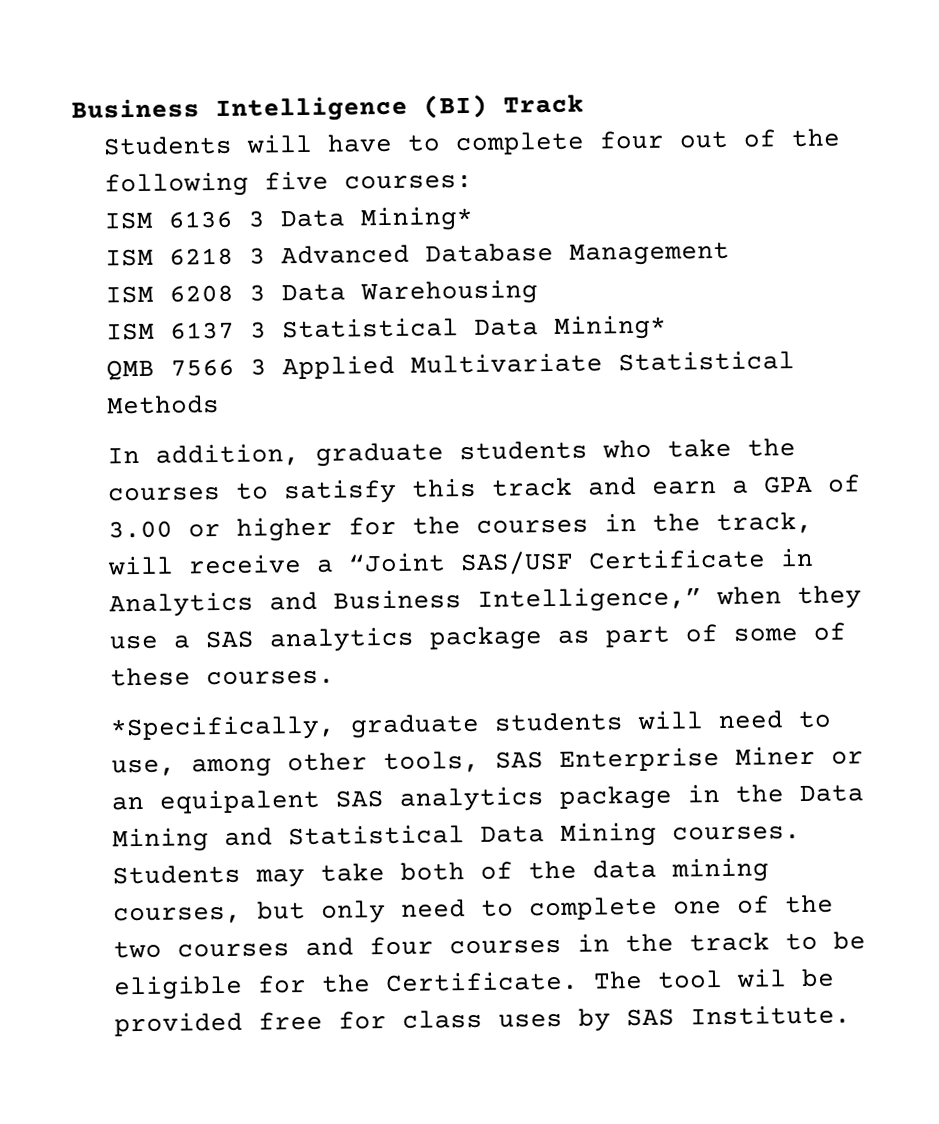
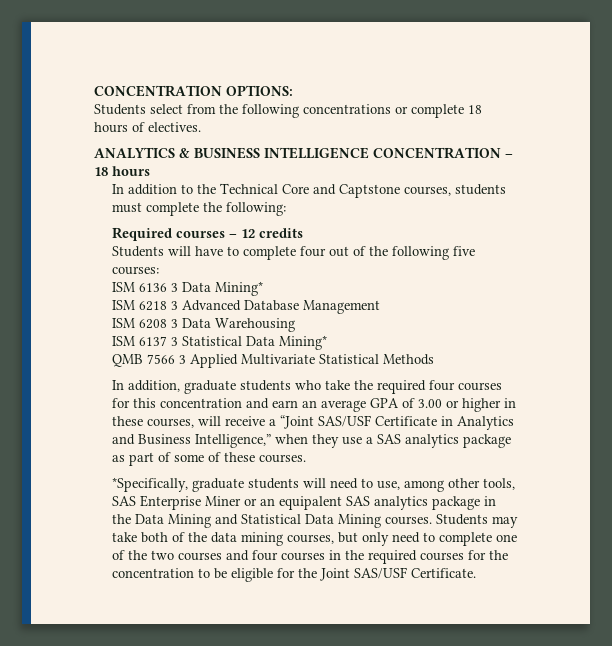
- Business Intelligence (BI) Track
+ CONCENTRATION OPTIONS:
+ Students select from the following concentrations or complete 18 hours of electives.
+ ANALYTICS & BUSINESS INTELLIGENCE CONCENTRATION – 18 hours
+ In addition to the Technical Core and Captstone courses, students must complete the following:
+ Required courses – 12 credits
- In addition, graduate students who take the courses to satisfy this track and earn a GPA of 3.00 or higher for the courses in the track, will receive a “Joint SAS/USF Certificate in Analytics and Business Intelligence,” when they use a SAS analytics package as part of some of these courses.
+ In addition, graduate students who take the required four courses for this concentration and earn an average GPA of 3.00 or higher in these courses, will receive a “Joint SAS/USF Certificate in Analytics and Business Intelligence,” when they use a SAS analytics package as part of some of these courses.
- Students may take both of the data mining courses, but only need to complete one of the two courses and four courses in the track to be eligible for the Certificate. The tool wil be provided free for class uses by SAS Institute.
+ Students may take both of the data mining courses, but only need to complete one of the two courses and four courses in the required courses for the concentration to be eligible for the Joint SAS/USF Certificate.

